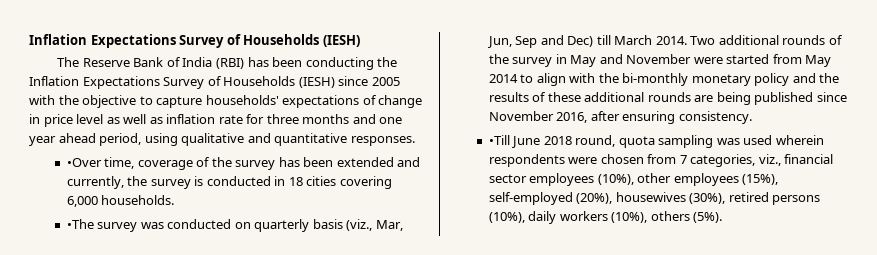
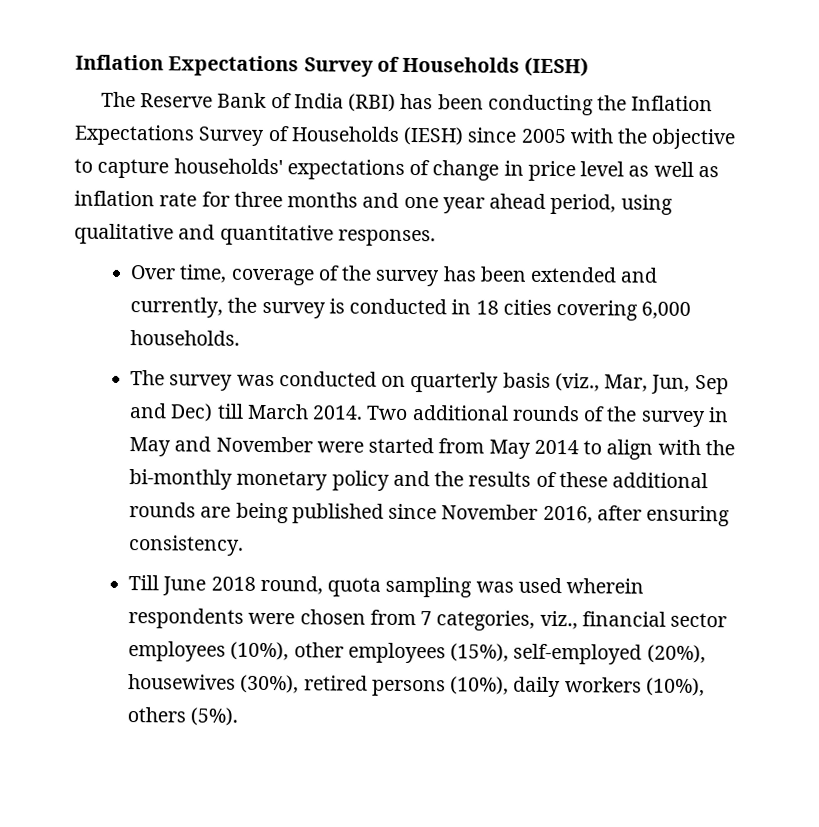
- •Over time, coverage of the survey has been extended and currently, the survey is conducted in 18 cities covering 6,000 households.
+ Over time, coverage of the survey has been extended and currently, the survey is conducted in 18 cities covering 6,000 households.
- •The survey was conducted on quarterly basis (viz., Mar, Jun, Sep and Dec) till March 2014.
+ The survey was conducted on quarterly basis (viz., Mar, Jun, Sep and Dec) till March 2014.
- •Till June 2018 round, quota sampling was used wherein respondents were chosen from 7 categories, viz., financial sector employees (10%), other employees (15%), self-employed (20%), housewives (30%), retired persons (10%), daily workers (10%), others (5%).
+ Till June 2018 round, quota sampling was used wherein respondents were chosen from 7 categories, viz., financial sector employees (10%), other employees (15%), self-employed (20%), housewives (30%), retired persons (10%), daily workers (10%), others (5%).

